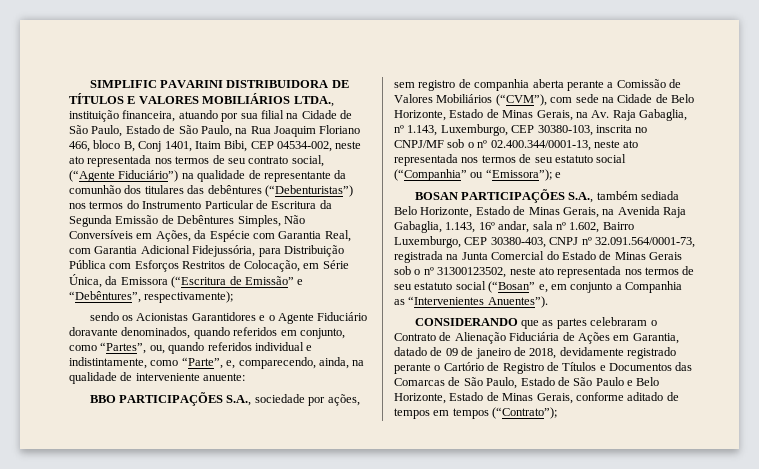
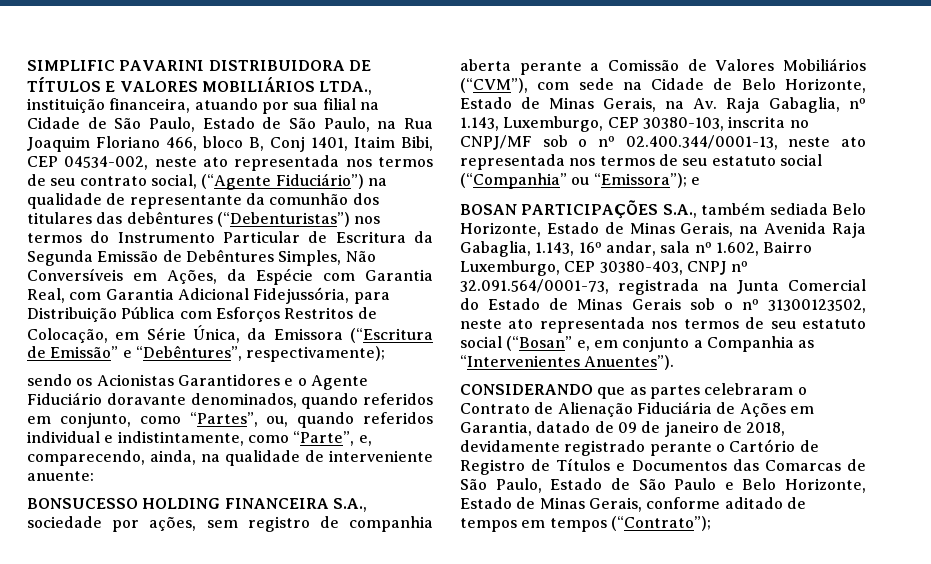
- BBO PARTICIPAÇÕES S.A., sociedade por ações, sem registro de companhia aberta perante a Comissão de Valores Mobiliários (“CVM”), com sede na Cidade de Belo Horizonte, Estado de Minas Gerais, na Av. Raja Gabaglia, nº 1.143, Luxemburgo, CEP 30380-103, inscrita no CNPJ/MF sob o nº 02.400.344/0001-13, neste ato representada nos termos de seu estatuto social (“Companhia” ou “Emissora”); e
+ BONSUCESSO HOLDING FINANCEIRA S.A., sociedade por ações, sem registro de companhia aberta perante a Comissão de Valores Mobiliários (“CVM”), com sede na Cidade de Belo Horizonte, Estado de Minas Gerais, na Av. Raja Gabaglia, nº 1.143, Luxemburgo, CEP 30380-103, inscrita no CNPJ/MF sob o nº 02.400.344/0001-13, neste ato representada nos termos de seu estatuto social (“Companhia” ou “Emissora”); e

